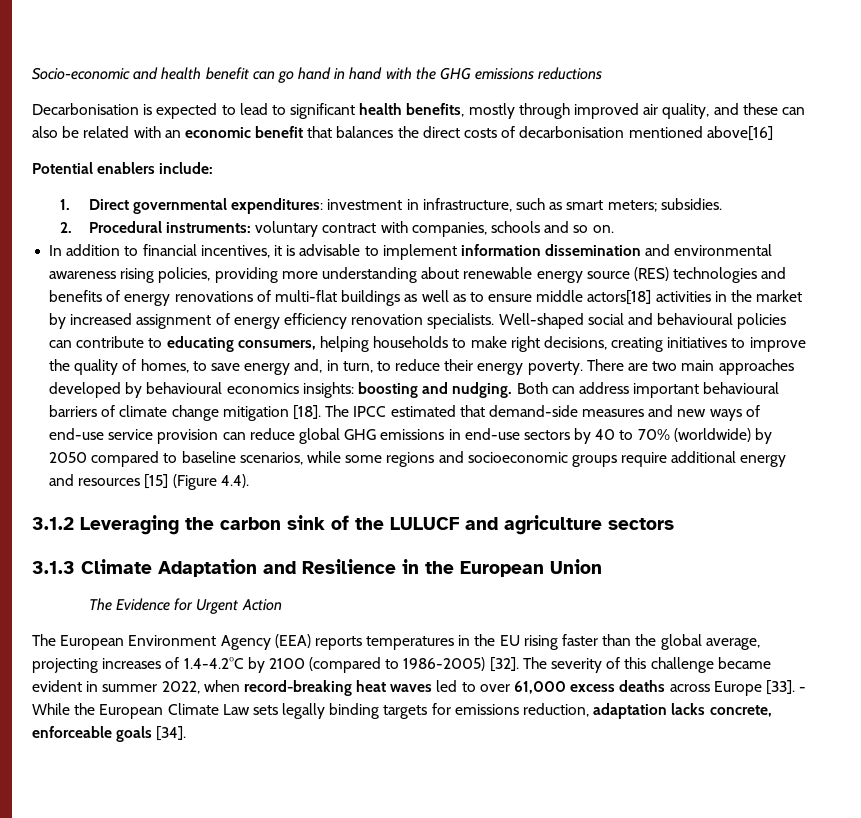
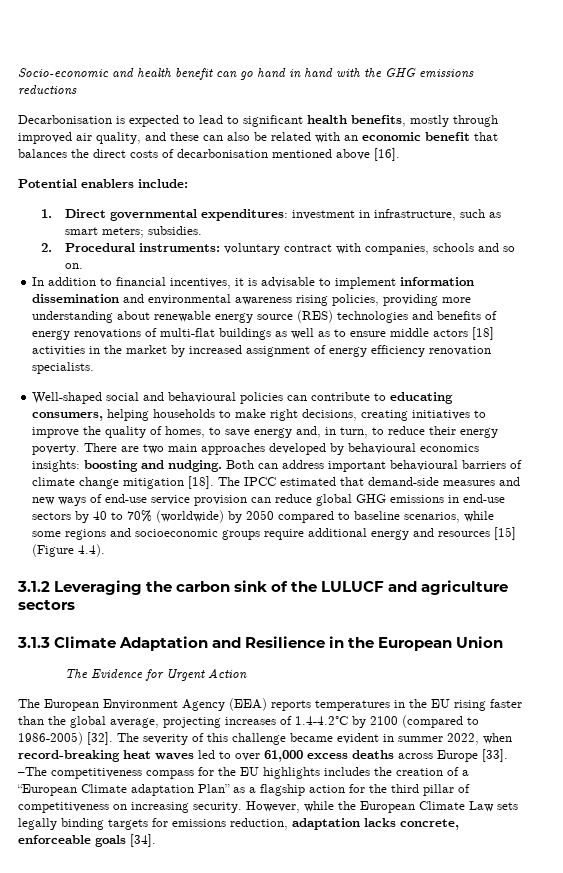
- Decarbonisation is expected to lead to significant health benefits, mostly through improved air quality, and these can also be related with an economic benefit that balances the direct costs of decarbonisation mentioned above[16]
+ Decarbonisation is expected to lead to significant health benefits, mostly through improved air quality, and these can also be related with an economic benefit that balances the direct costs of decarbonisation mentioned above [16].
- In addition to financial incentives, it is advisable to implement information dissemination and environmental awareness rising policies, providing more understanding about renewable energy source (RES) technologies and benefits of energy renovations of multi-flat buildings as well as to ensure middle actors[18] activities in the market by increased assignment of energy efficiency renovation specialists. Well-shaped social and behavioural policies can contribute to educating consumers, helping households to make right decisions, creating initiatives to improve the quality of homes, to save energy and, in turn, to reduce their energy poverty.
+ In addition to financial incentives, it is advisable to implement information dissemination and environmental awareness rising policies, providing more understanding about renewable energy source (RES) technologies and benefits of energy renovations of multi-flat buildings as well as to ensure middle actors [18] activities in the market by increased assignment of energy efficiency renovation specialists.
+ Well-shaped social and behavioural policies can contribute to educating consumers, helping households to make right decisions, creating initiatives to improve the quality of homes, to save energy and, in turn, to reduce their energy poverty.
- - While the European Climate Law sets legally binding targets for emissions reduction, adaptation lacks concrete, enforceable goals [34].
+ –The competitiveness compass for the EU highlights includes the creation of a “European Climate adaptation Plan” as a flagship action for the third pillar of competitiveness on increasing security. However, while the European Climate Law sets legally binding targets for emissions reduction, adaptation lacks concrete, enforceable goals [34].

